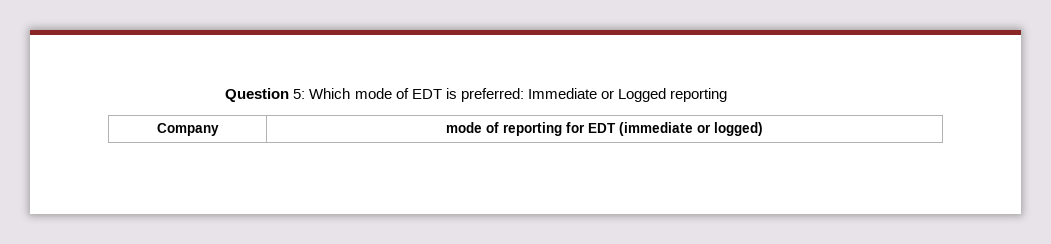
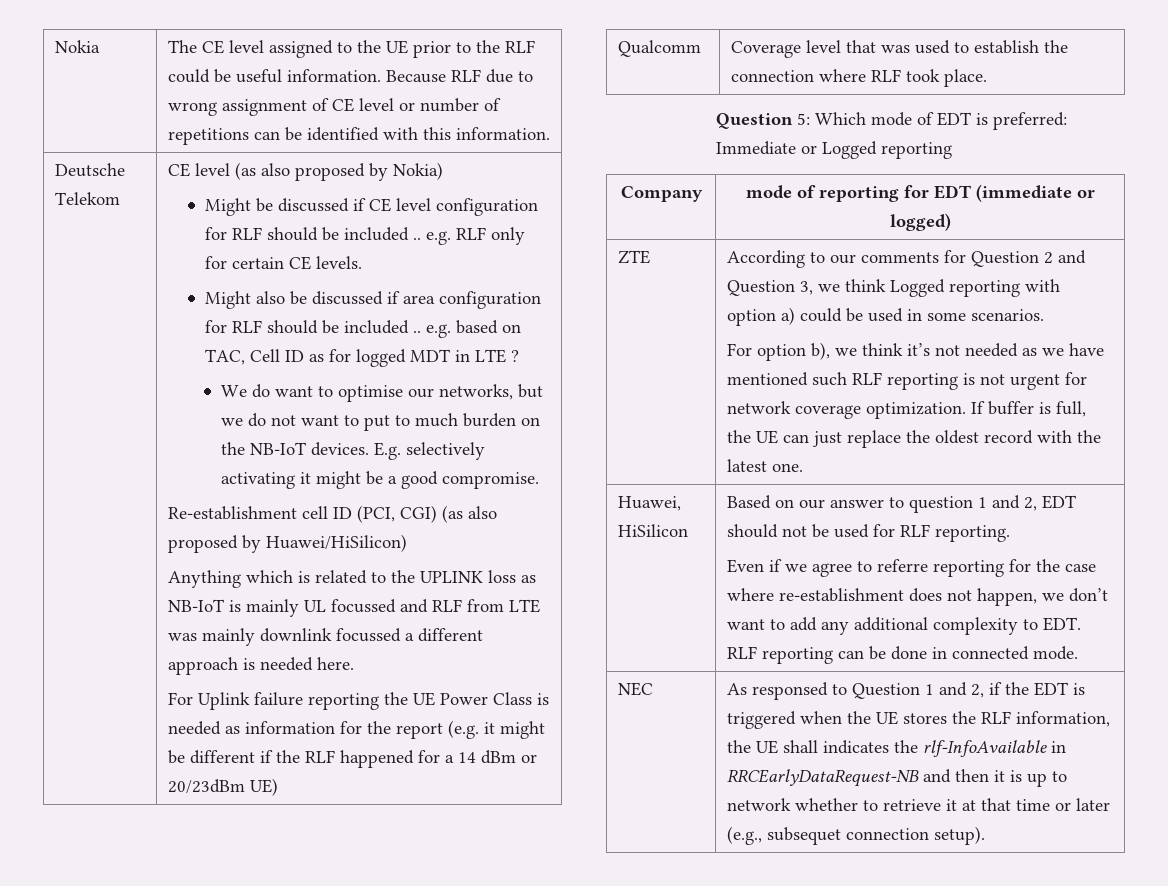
+ Nokia | The CE level assigned to the UE prior to the RLF could be useful information. Because RLF due to wrong assignment of CE level or number of repetitions can be identified with this information.
+ Deutsche Telekom | CE level (as also proposed by Nokia)
+ Might be discussed if CE level configuration for RLF should be included .. e.g. RLF only for certain CE levels.
+ Might also be discussed if area configuration for RLF should be included .. e.g. based on TAC, Cell ID as for logged MDT in LTE ?
+ We do want to optimise our networks, but we do not want to put to much burden on the NB-IoT devices. E.g. selectively activating it might be a good compromise.
+ Re-establishment cell ID (PCI, CGI) (as also proposed by Huawei/HiSilicon)
+ Anything which is related to the UPLINK loss as NB-IoT is mainly UL focussed and RLF from LTE was mainly downlink focussed a different approach is needed here.
+ For Uplink failure reporting the UE Power Class is needed as information for the report (e.g. it might be different if the RLF happened for a 14 dBm or 20/23dBm UE)
+ Qualcomm | Coverage level that was used to establish the connection where RLF took place.
+ ZTE | According to our comments for Question 2 and Question 3, we think Logged reporting with option a) could be used in some scenarios.
+ For option b), we think it’s not needed as we have mentioned such RLF reporting is not urgent for network coverage optimization. If buffer is full, the UE can just replace the oldest record with the latest one.
+ Huawei, HiSilicon | Based on our answer to question 1 and 2, EDT should not be used for RLF reporting.
+ Even if we agree to referre reporting for the case where re-establishment does not happen, we don’t want to add any additional complexity to EDT. RLF reporting can be done in connected mode.
+ NEC | As responsed to Question 1 and 2, if the EDT is triggered when the UE stores the RLF information, the UE shall indicates the rlf-InfoAvailable in RRCEarlyDataRequest-NB and then it is up to network whether to retrieve it at that time or later (e.g., subsequet connection setup).

